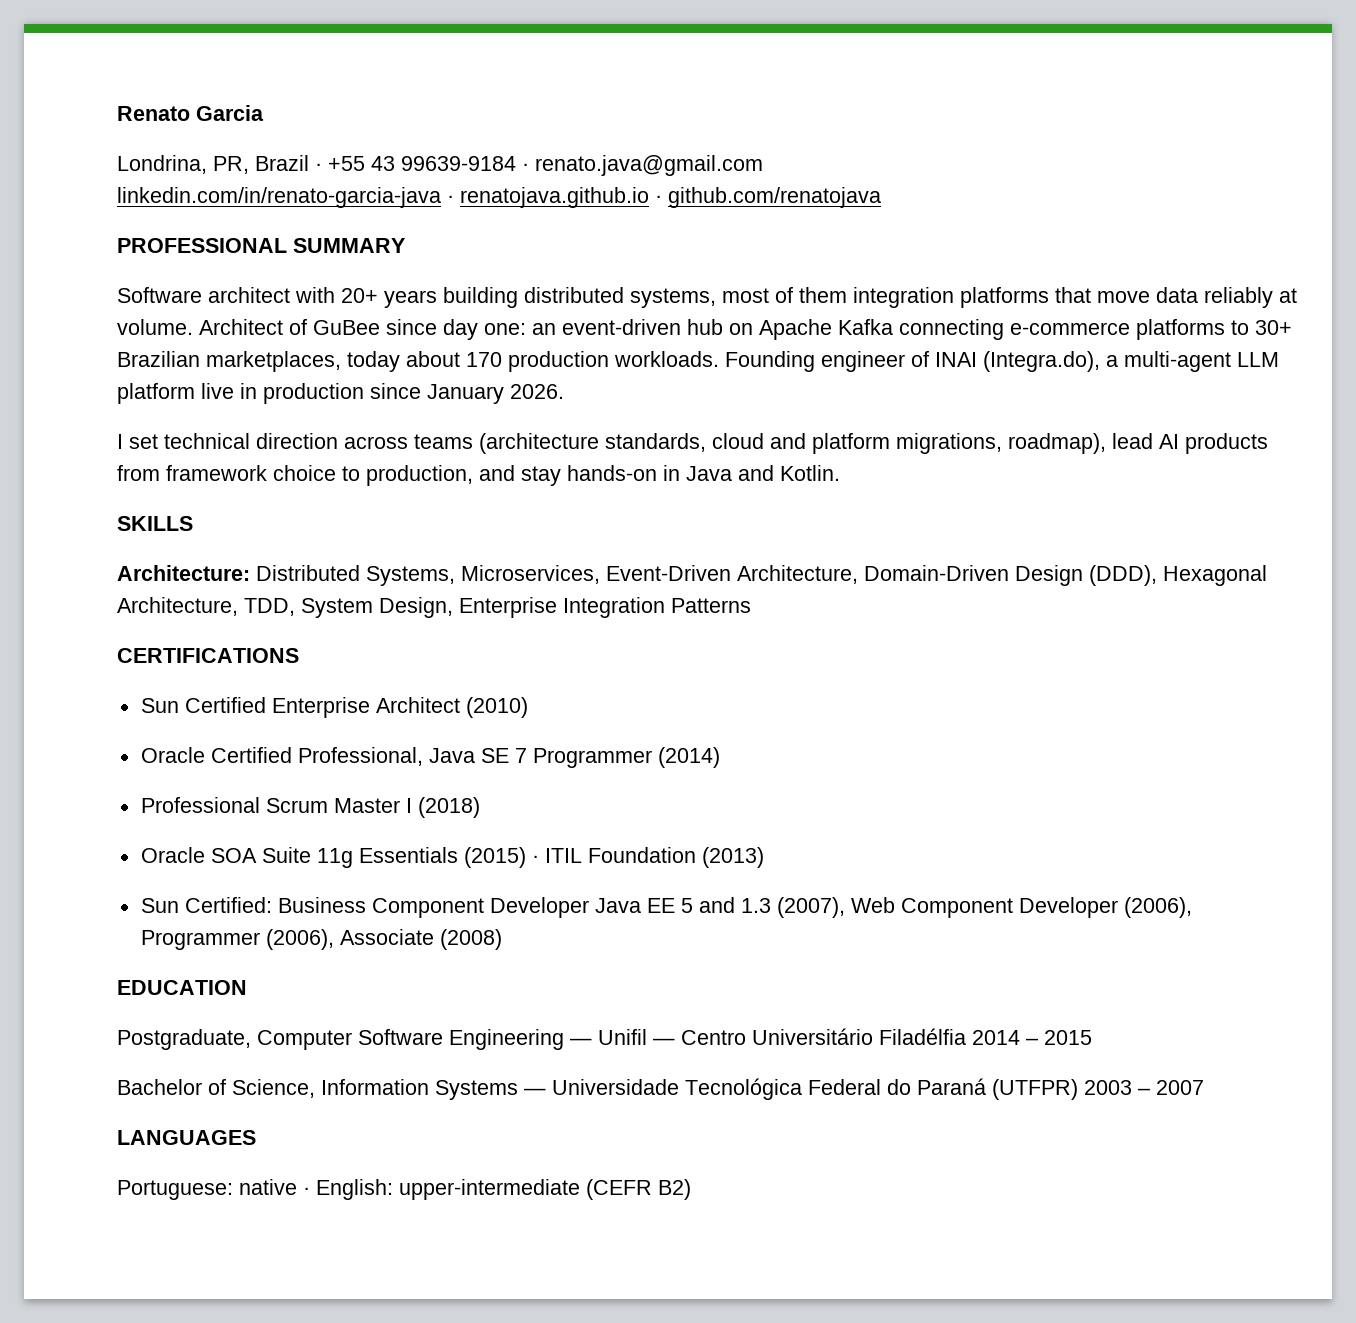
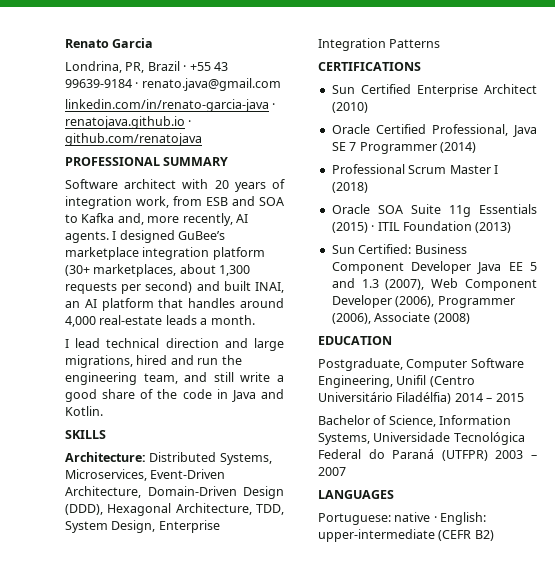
- Software architect with 20+ years building distributed systems, most of them integration platforms that move data reliably at volume. Architect of GuBee since day one: an event-driven hub on Apache Kafka connecting e-commerce platforms to 30+ Brazilian marketplaces, today about 170 production workloads. Founding engineer of INAI (Integra.do), a multi-agent LLM platform live in production since January 2026.
- I set technical direction across teams (architecture standards, cloud and platform migrations, roadmap), lead AI products from framework choice to production, and stay hands-on in Java and Kotlin.
+ Software architect with 20 years of integration work, from ESB and SOA to Kafka and, more recently, AI agents. I designed GuBee’s marketplace integration platform (30+ marketplaces, about 1,300 requests per second) and built INAI, an AI platform that handles around 4,000 real-estate leads a month.
+ I lead technical direction and large migrations, hired and run the engineering team, and still write a good share of the code in Java and Kotlin.
- Postgraduate, Computer Software Engineering — Unifil — Centro Universitário Filadélfia 2014 – 2015
+ Postgraduate, Computer Software Engineering, Unifil (Centro Universitário Filadélfia) 2014 – 2015
- Bachelor of Science, Information Systems — Universidade Tecnológica Federal do Paraná (UTFPR) 2003 – 2007
+ Bachelor of Science, Information Systems, Universidade Tecnológica Federal do Paraná (UTFPR) 2003 – 2007

